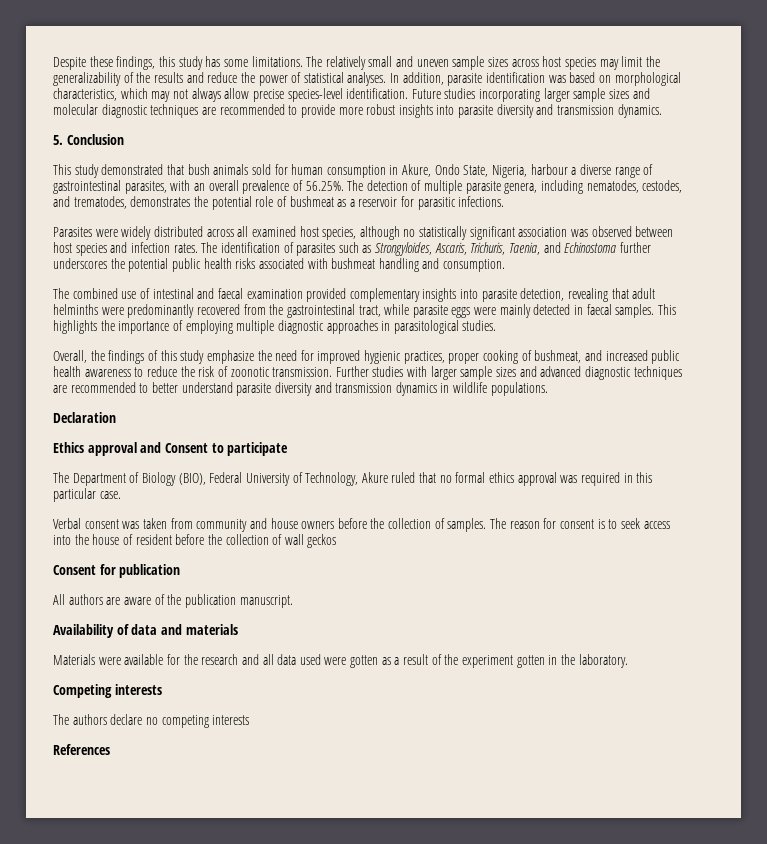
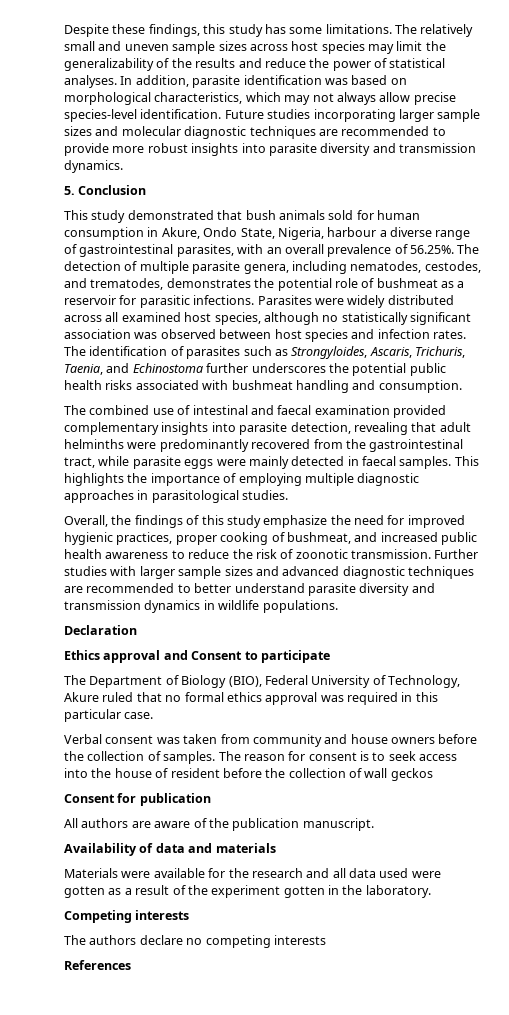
- This study demonstrated that bush animals sold for human consumption in Akure, Ondo State, Nigeria, harbour a diverse range of gastrointestinal parasites, with an overall prevalence of 56.25%. The detection of multiple parasite genera, including nematodes, cestodes, and trematodes, demonstrates the potential role of bushmeat as a reservoir for parasitic infections.
- Parasites were widely distributed across all examined host species, although no statistically significant association was observed between host species and infection rates.
+ This study demonstrated that bush animals sold for human consumption in Akure, Ondo State, Nigeria, harbour a diverse range of gastrointestinal parasites, with an overall prevalence of 56.25%. The detection of multiple parasite genera, including nematodes, cestodes, and trematodes, demonstrates the potential role of bushmeat as a reservoir for parasitic infections. Parasites were widely distributed across all examined host species, although no statistically significant association was observed between host species and infection rates.

